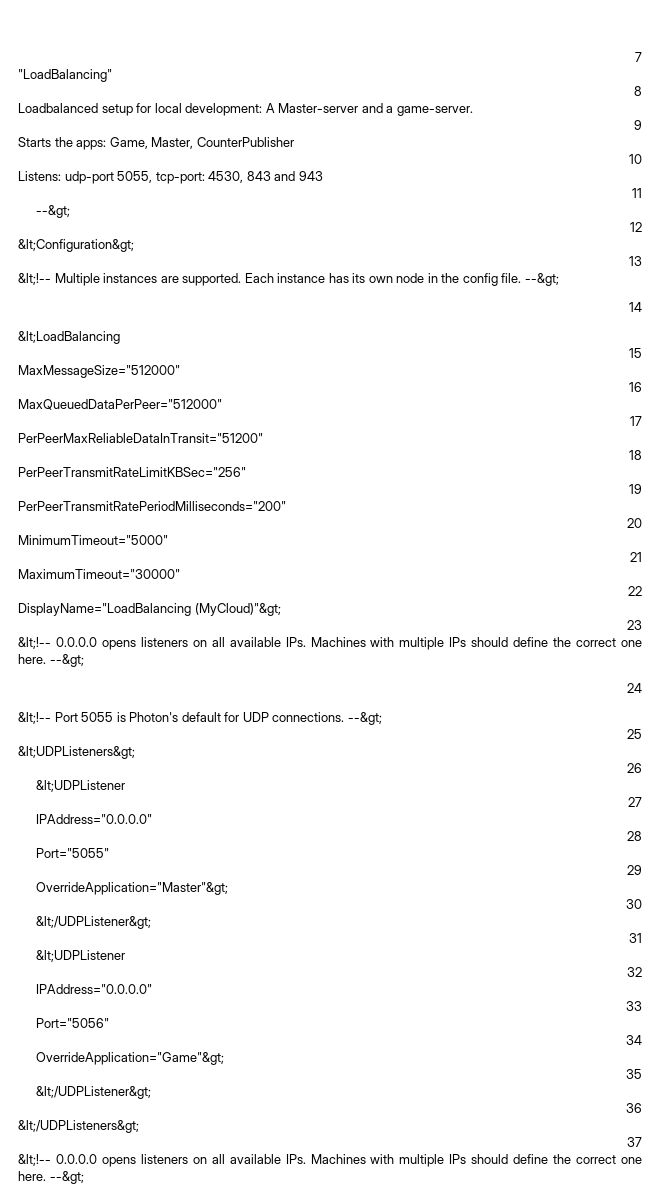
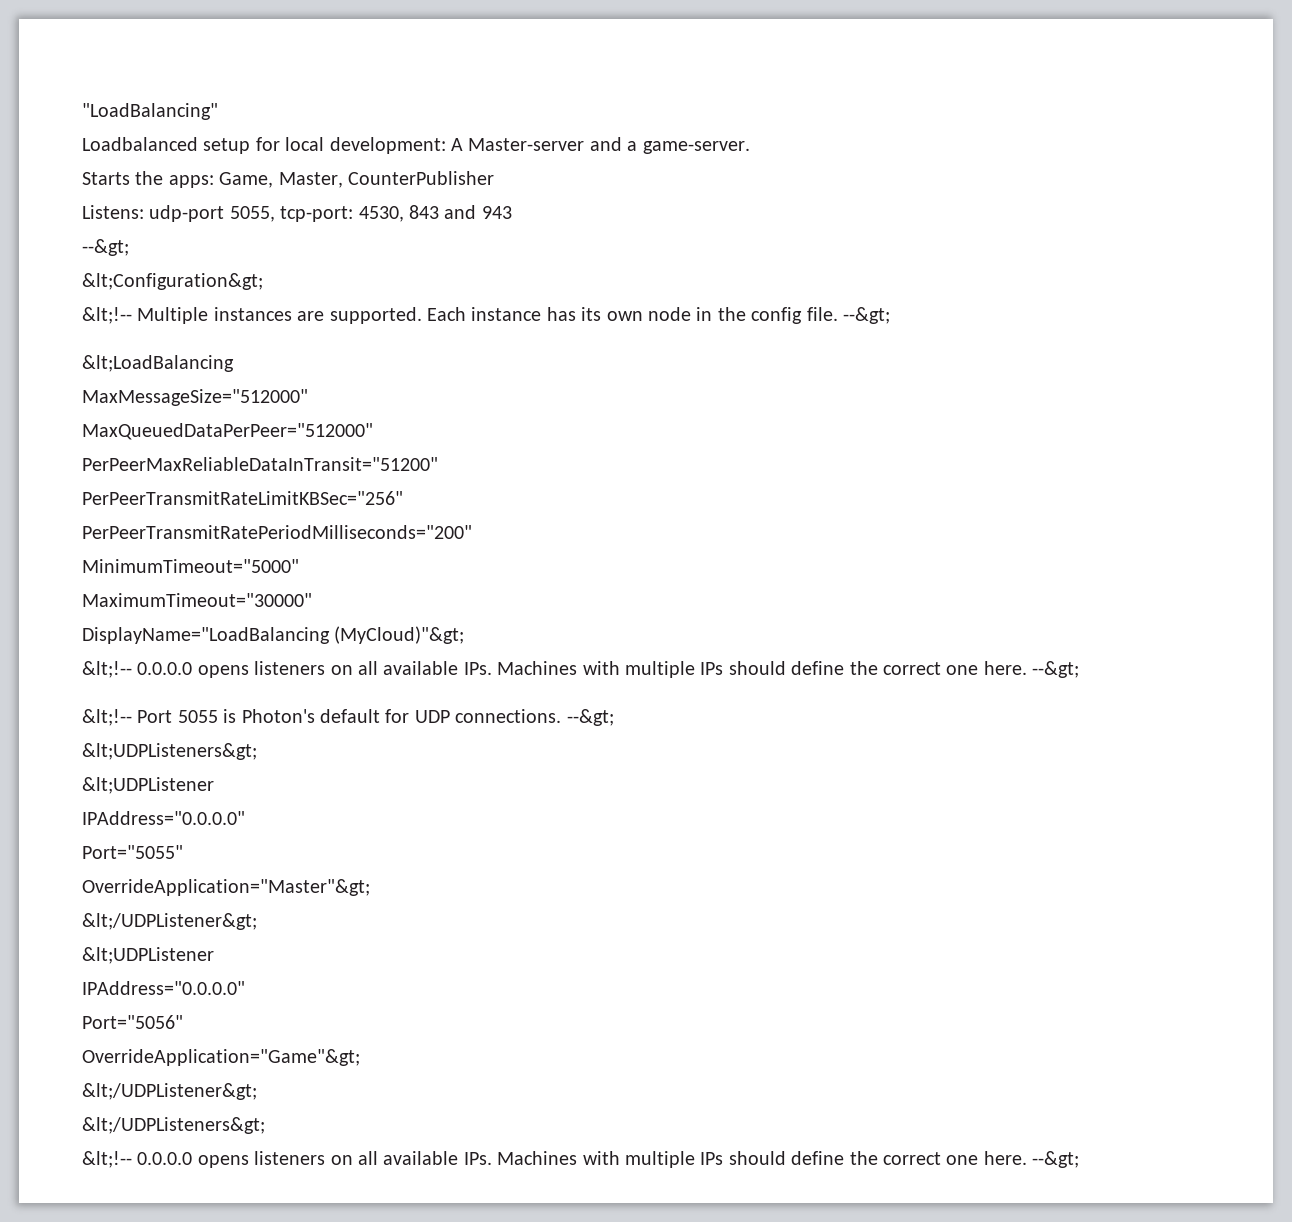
- 7
- 8
- 9
- 10
  Listens: udp-port 5055, tcp-port: 4530, 843 and 943
- 11
  --&gt;
- 12
- 13
- 14
- 15
- 16
- 17
- 18
- 19
- 20
- 21
- 22
- 23
- 24
- 25
  &lt;UDPListeners&gt;
- 26
  &lt;UDPListener
- 27
  IPAddress="0.0.0.0"
- 28
  Port="5055"
- 29
  OverrideApplication="Master"&gt;
- 30
  &lt;/UDPListener&gt;
- 31
  &lt;UDPListener
- 32
  IPAddress="0.0.0.0"
- 33
  Port="5056"
- 34
  OverrideApplication="Game"&gt;
- 35
  &lt;/UDPListener&gt;
- 36
- 37

